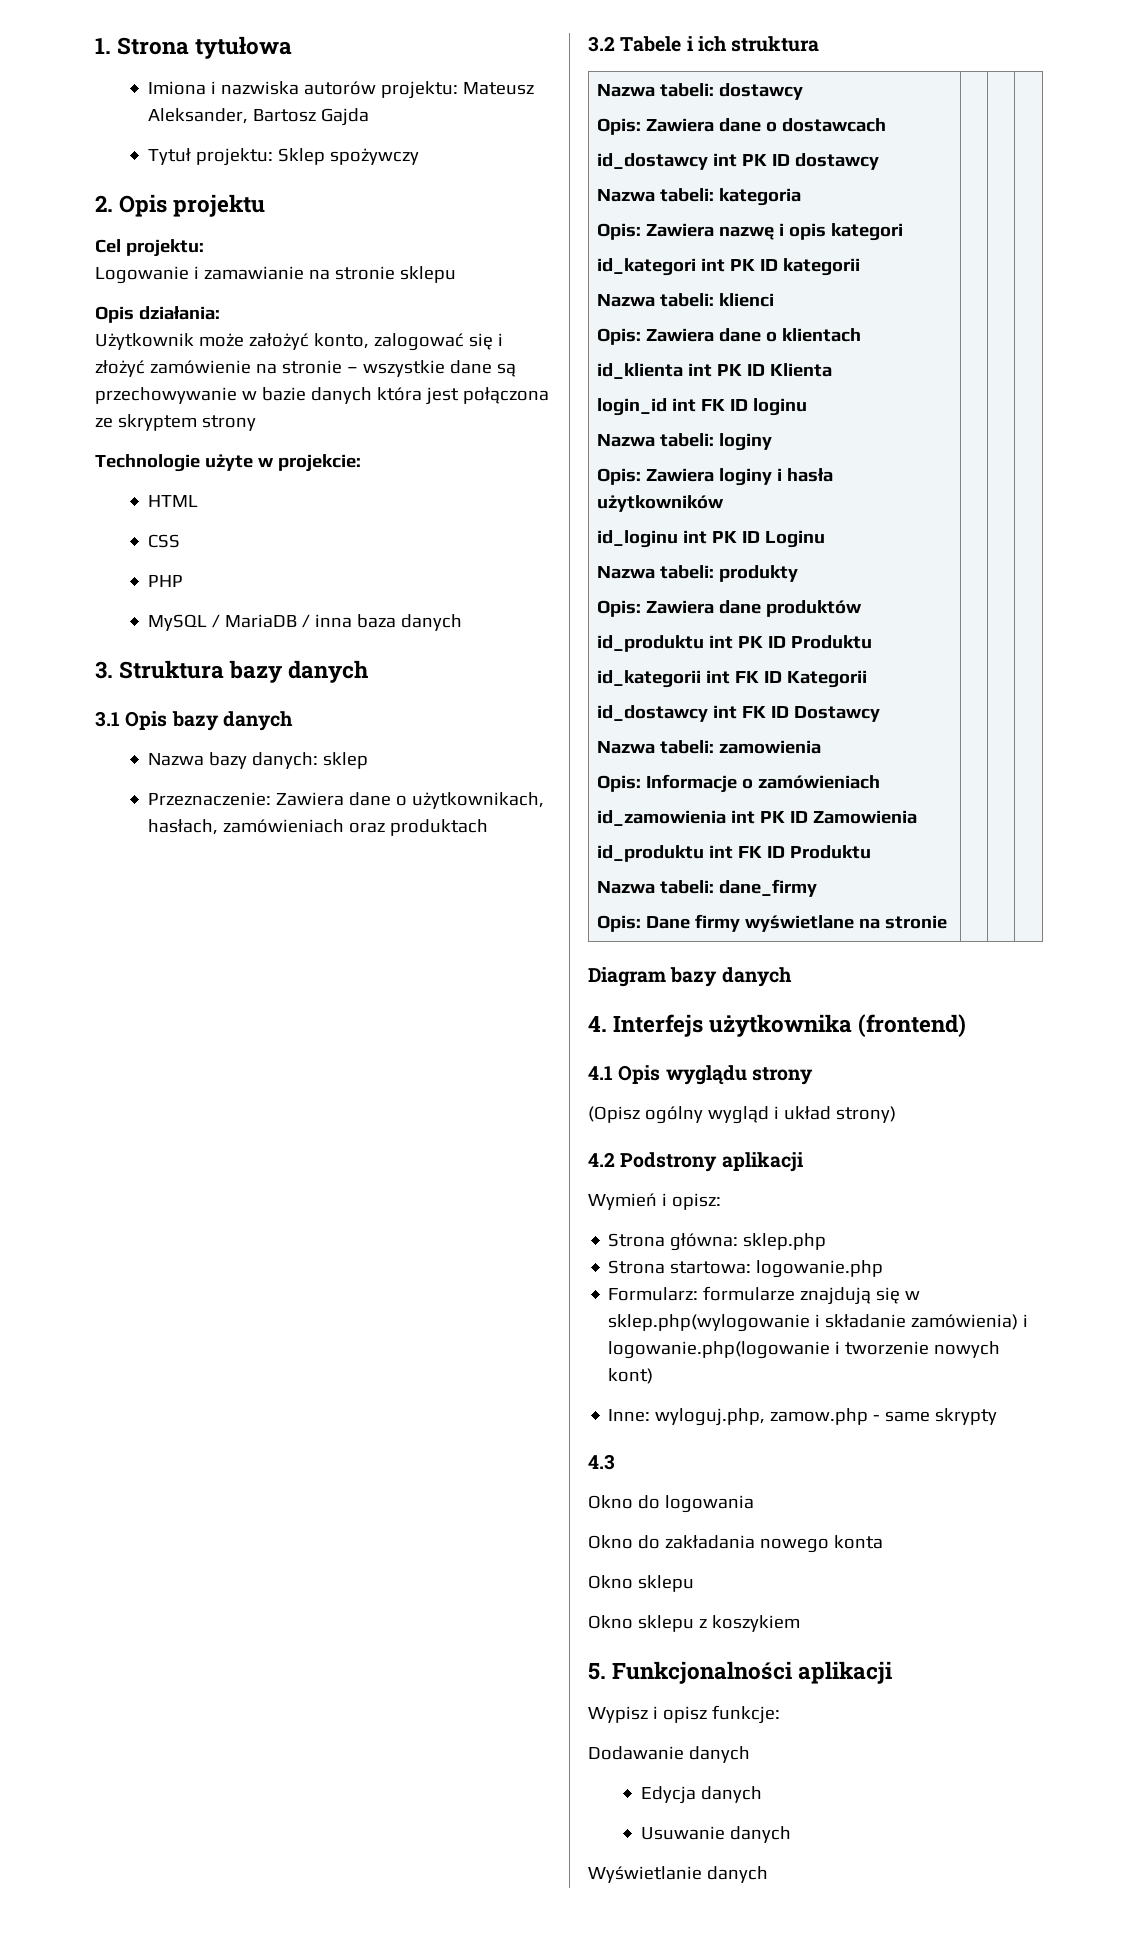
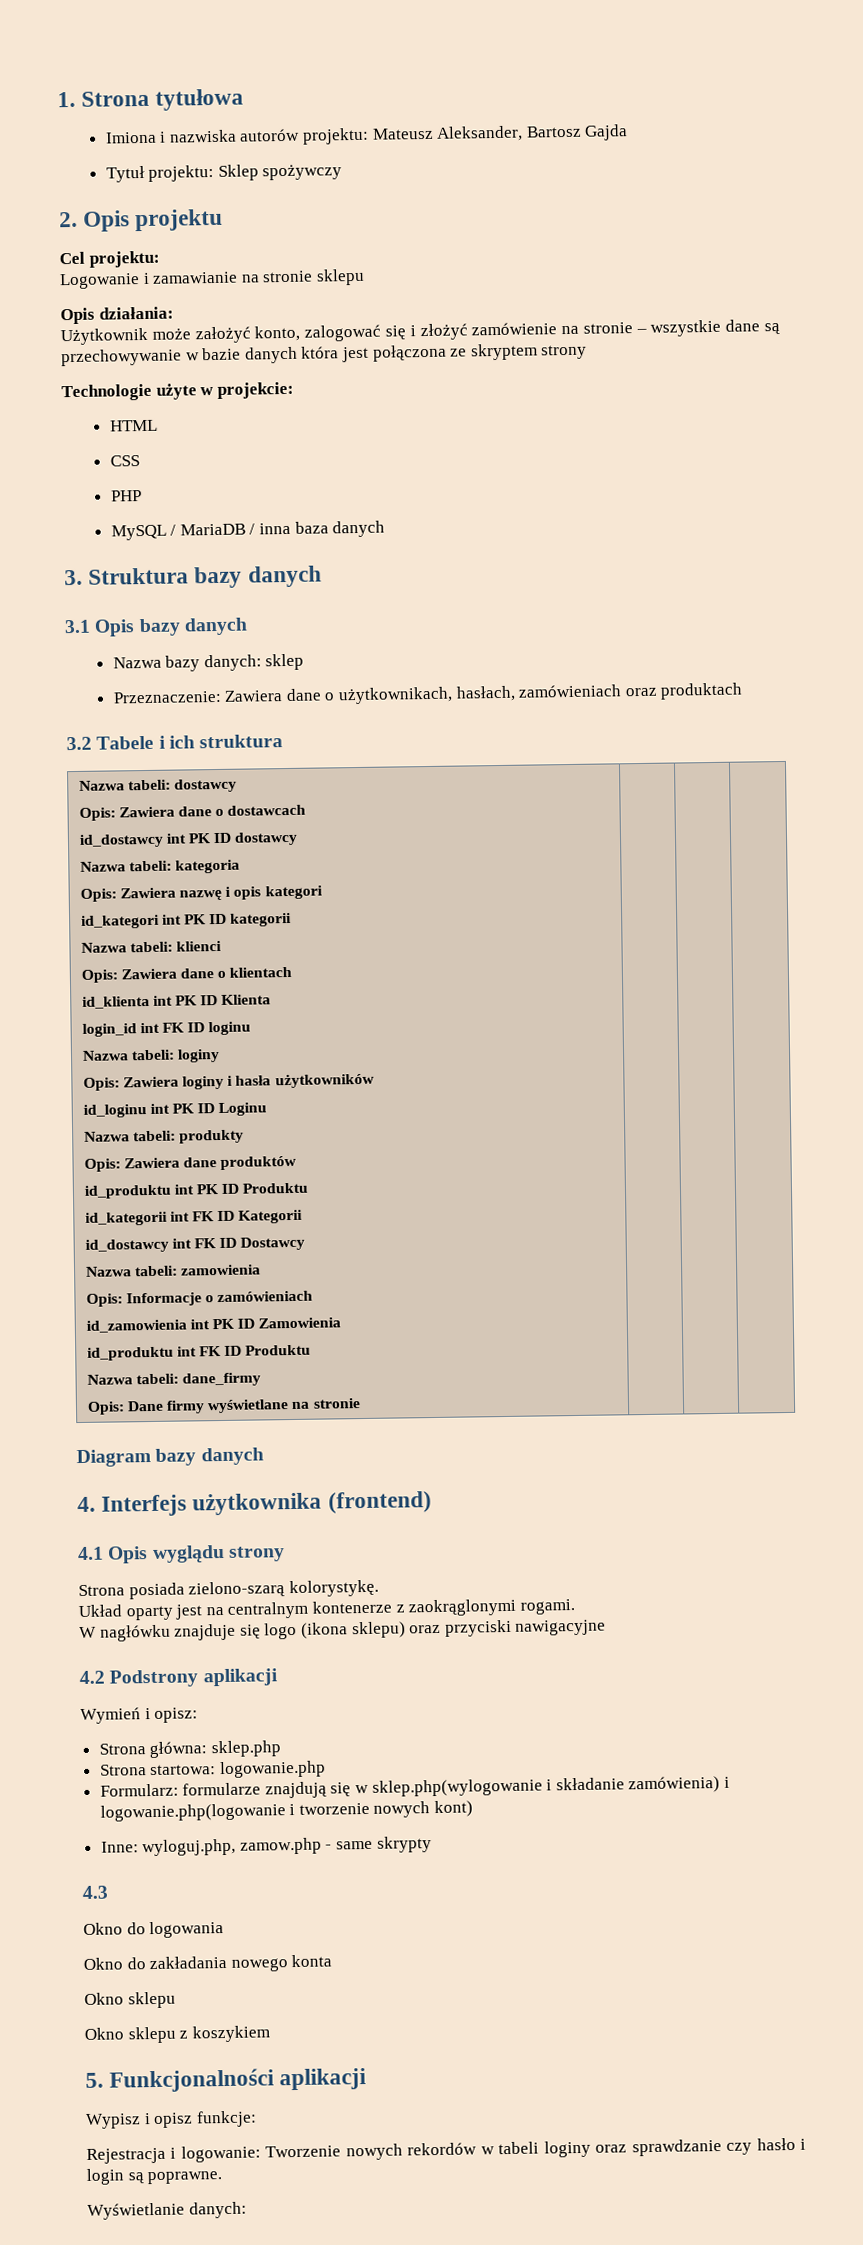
- (Opisz ogólny wygląd i układ strony)
+ Strona posiada zielono-szarą kolorystykę.
+ Układ oparty jest na centralnym kontenerze z zaokrąglonymi rogami.
+ W nagłówku znajduje się logo (ikona sklepu) oraz przyciski nawigacyjne
- Dodawanie danych
- Edycja danych
- Usuwanie danych
+ Rejestracja i logowanie: Tworzenie nowych rekordów w tabeli loginy oraz sprawdzanie czy hasło i login są poprawne.
- Wyświetlanie danych
+ Wyświetlanie danych:

